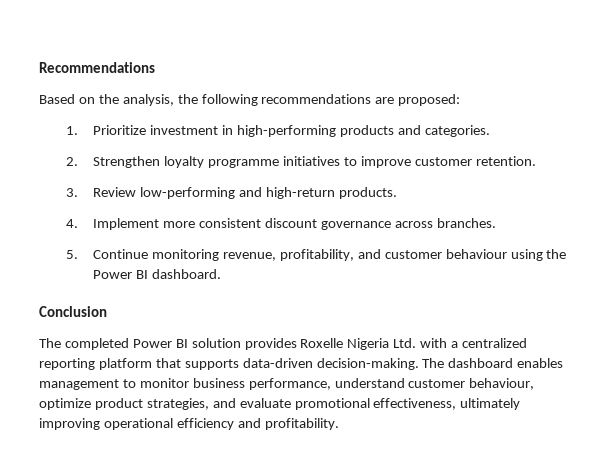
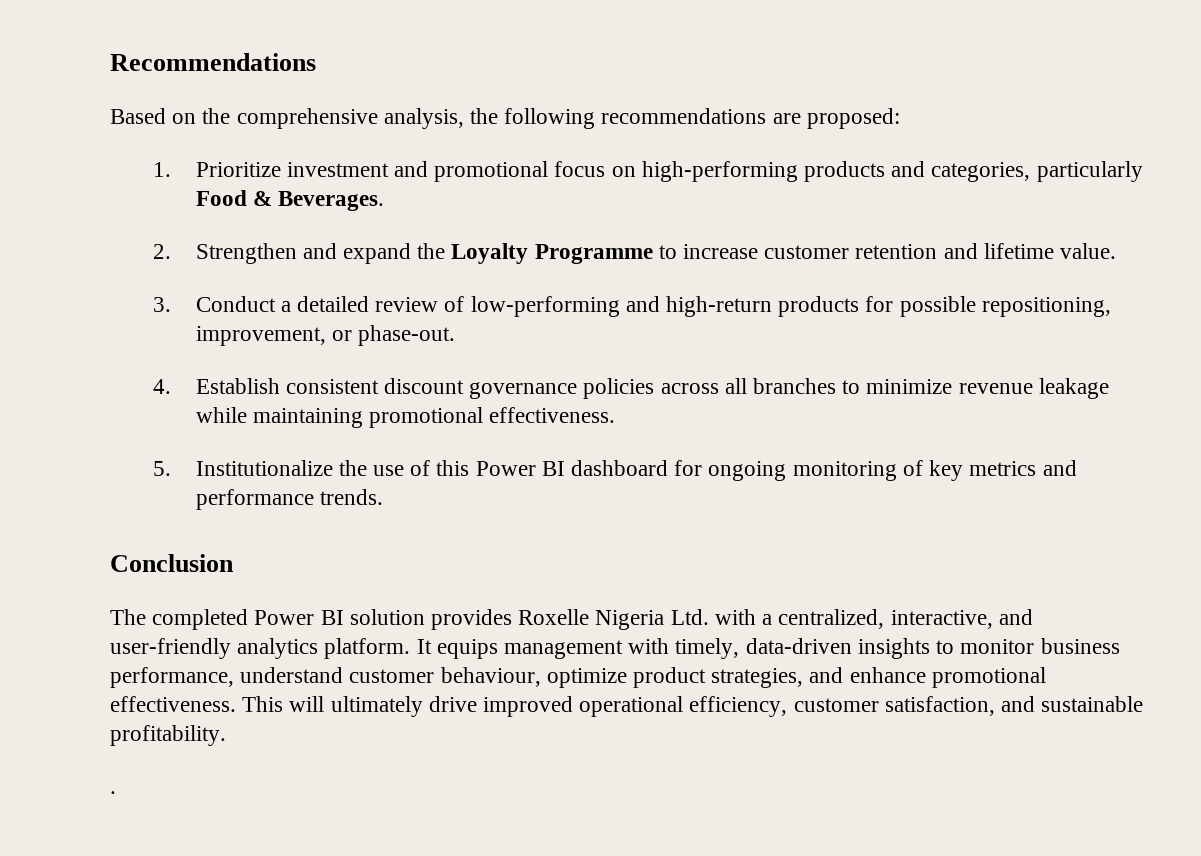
- Based on the analysis, the following recommendations are proposed:
+ Based on the comprehensive analysis, the following recommendations are proposed:
- 1. Prioritize investment in high-performing products and categories.
- 2. Strengthen loyalty programme initiatives to improve customer retention.
- 3. Review low-performing and high-return products.
+ 1. Prioritize investment and promotional focus on high-performing products and categories, particularly Food & Beverages.
+ 2. Strengthen and expand the Loyalty Programme to increase customer retention and lifetime value.
+ 3. Conduct a detailed review of low-performing and high-return products for possible repositioning, improvement, or phase-out.
- 4. Implement more consistent discount governance across branches.
- 5. Continue monitoring revenue, profitability, and customer behaviour using the Power BI dashboard.
+ 4. Establish consistent discount governance policies across all branches to minimize revenue leakage while maintaining promotional effectiveness.
+ 5. Institutionalize the use of this Power BI dashboard for ongoing monitoring of key metrics and performance trends.
- The completed Power BI solution provides Roxelle Nigeria Ltd. with a centralized reporting platform that supports data-driven decision-making. The dashboard enables management to monitor business performance, understand customer behaviour, optimize product strategies, and evaluate promotional effectiveness, ultimately improving operational efficiency and profitability.
+ The completed Power BI solution provides Roxelle Nigeria Ltd. with a centralized, interactive, and user-friendly analytics platform. It equips management with timely, data-driven insights to monitor business performance, understand customer behaviour, optimize product strategies, and enhance promotional effectiveness. This will ultimately drive improved operational efficiency, customer satisfaction, and sustainable profitability.
+ .

